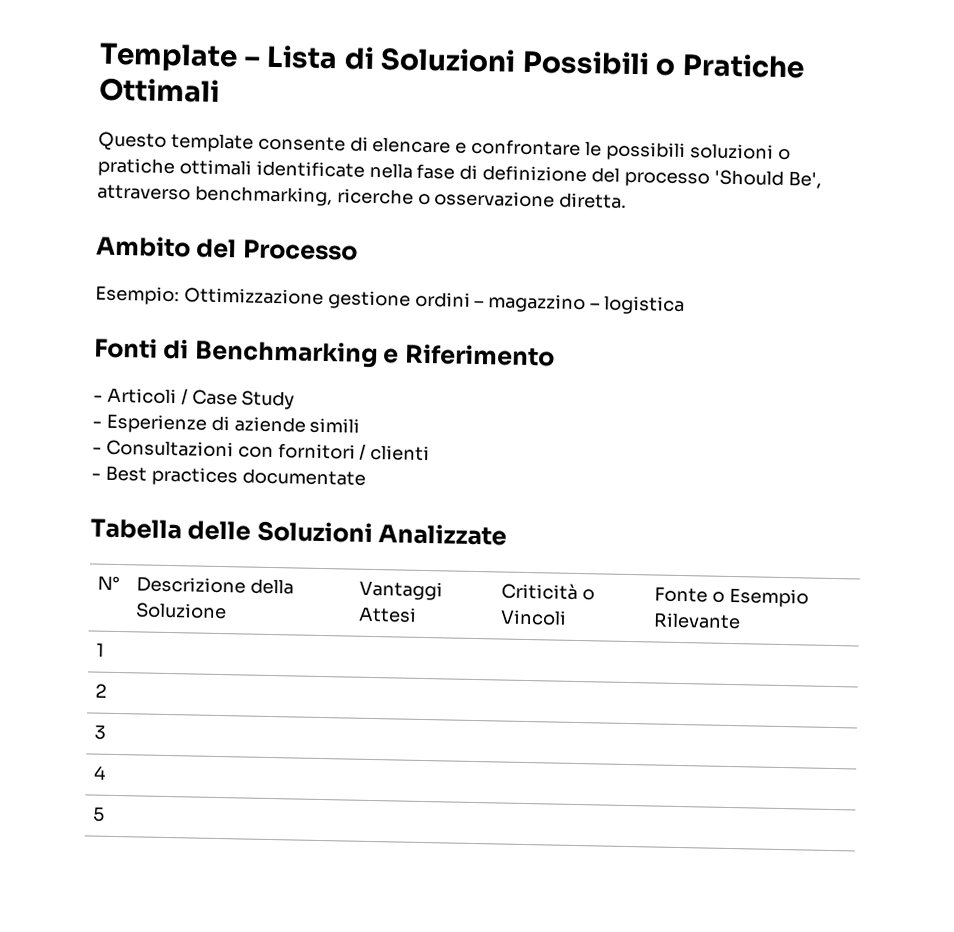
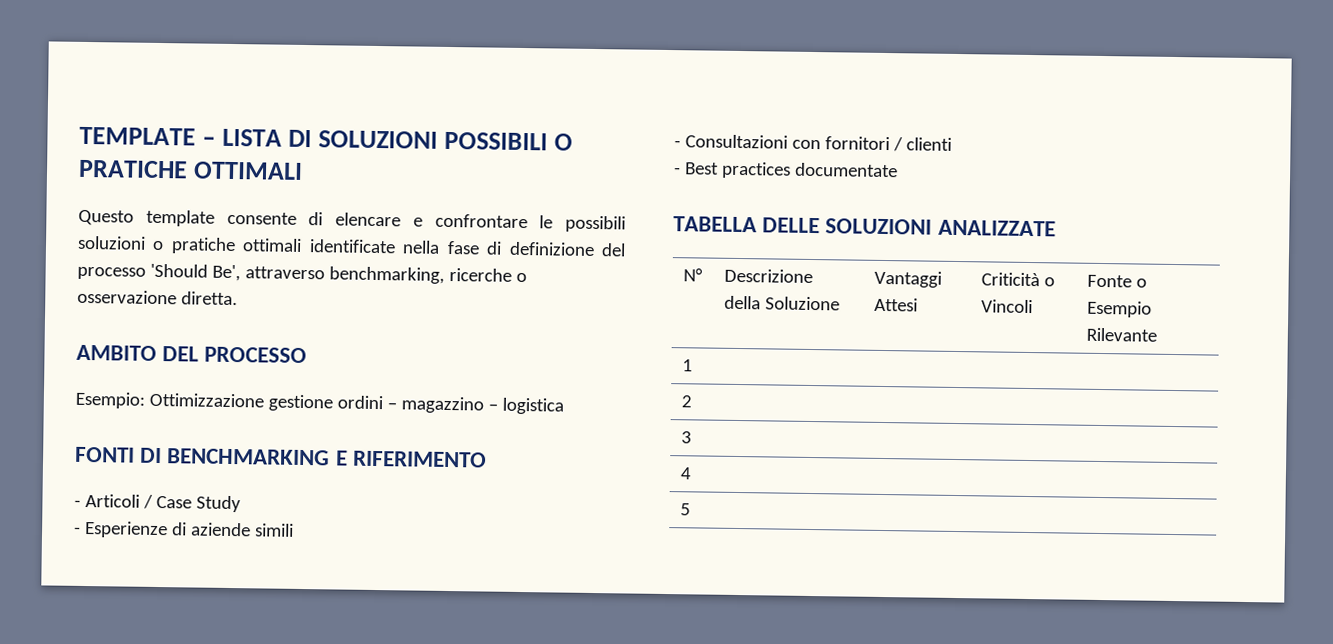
- Template – Lista di Soluzioni Possibili o Pratiche Ottimali
+ TEMPLATE – LISTA DI SOLUZIONI POSSIBILI O PRATICHE OTTIMALI
- Ambito del Processo
+ AMBITO DEL PROCESSO
- Fonti di Benchmarking e Riferimento
+ FONTI DI BENCHMARKING E RIFERIMENTO
- Tabella delle Soluzioni Analizzate
+ TABELLA DELLE SOLUZIONI ANALIZZATE

